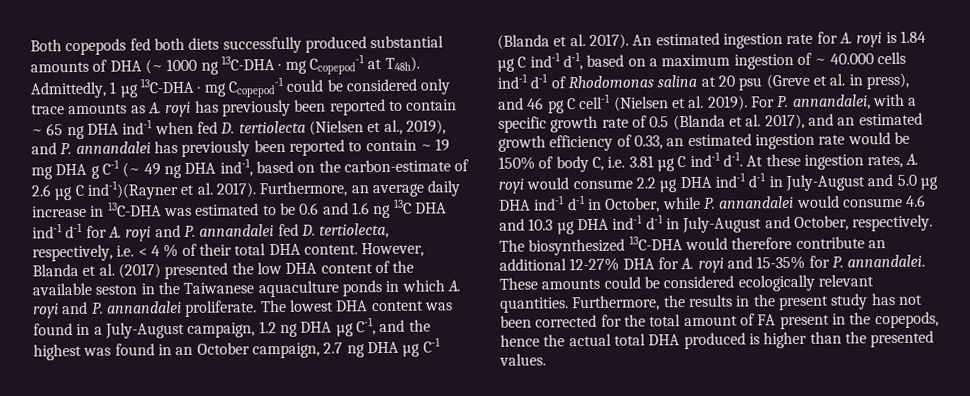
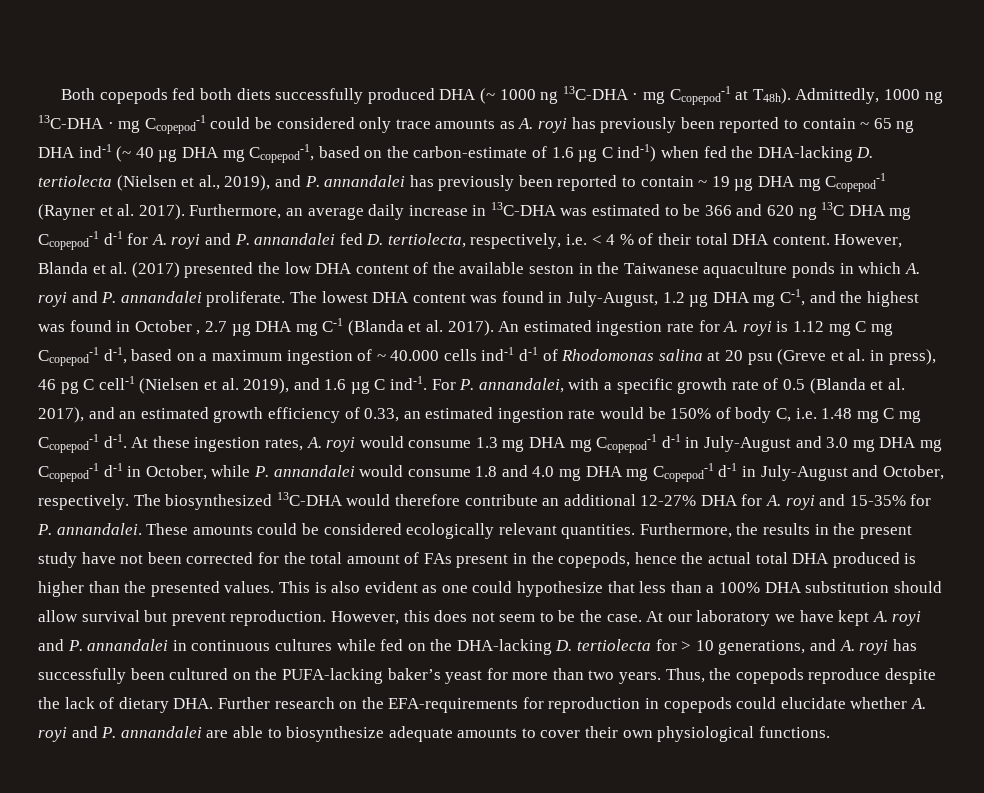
- Both copepods fed both diets successfully produced substantial amounts of DHA (~ 1000 ng 13C-DHA · mg Ccopepod-1 at T48h).
+ Both copepods fed both diets successfully produced DHA (~ 1000 ng 13C-DHA · mg Ccopepod-1 at T48h).
- Admittedly, 1 µg 13C-DHA · mg Ccopepod-1 could be considered only trace amounts as A. royi has previously been reported to contain ~ 65 ng DHA ind-1 when fed D. tertiolecta (Nielsen et al., 2019), and P. annandalei has previously been reported to contain ~ 19 mg DHA g C-1 (~ 49 ng DHA ind-1, based on the carbon-estimate of 2.6 µg C ind-1)(Rayner et al. 2017).
+ Admittedly, 1000 ng 13C-DHA · mg Ccopepod-1 could be considered only trace amounts as A. royi has previously been reported to contain ~ 65 ng DHA ind-1 (~ 40 µg DHA mg Ccopepod-1, based on the carbon-estimate of 1.6 µg C ind-1) when fed the DHA-lacking D. tertiolecta (Nielsen et al., 2019), and P. annandalei has previously been reported to contain ~ 19 µg DHA mg Ccopepod-1 (Rayner et al. 2017).
- Furthermore, an average daily increase in 13C-DHA was estimated to be 0.6 and 1.6 ng 13C DHA ind-1 d-1 for A. royi and P. annandalei fed D. tertiolecta, respectively, i.e. < 4 % of their total DHA content.
+ Furthermore, an average daily increase in 13C-DHA was estimated to be 366 and 620 ng 13C DHA mg Ccopepod-1 d-1 for A. royi and P. annandalei fed D. tertiolecta, respectively, i.e. < 4 % of their total DHA content.
- The lowest DHA content was found in a July-August campaign, 1.2 ng DHA µg C-1, and the highest was found in an October campaign, 2.7 ng DHA µg C-1 (Blanda et al. 2017).
+ The lowest DHA content was found in July-August, 1.2 µg DHA mg C-1, and the highest was found in October , 2.7 µg DHA mg C-1 (Blanda et al. 2017).
- An estimated ingestion rate for A. royi is 1.84 µg C ind-1 d-1, based on a maximum ingestion of ~ 40.000 cells ind-1 d-1 of Rhodomonas salina at 20 psu (Greve et al. in press), and 46 pg C cell-1 (Nielsen et al. 2019).
+ An estimated ingestion rate for A. royi is 1.12 mg C mg Ccopepod-1 d-1, based on a maximum ingestion of ~ 40.000 cells ind-1 d-1 of Rhodomonas salina at 20 psu (Greve et al. in press), 46 pg C cell-1 (Nielsen et al. 2019), and 1.6 µg C ind-1.
- For P. annandalei, with a specific growth rate of 0.5 (Blanda et al. 2017), and an estimated growth efficiency of 0.33, an estimated ingestion rate would be 150% of body C, i.e. 3.81 µg C ind-1 d-1.
+ For P. annandalei, with a specific growth rate of 0.5 (Blanda et al. 2017), and an estimated growth efficiency of 0.33, an estimated ingestion rate would be 150% of body C, i.e. 1.48 mg C mg Ccopepod-1 d-1.
- At these ingestion rates, A. royi would consume 2.2 µg DHA ind-1 d-1 in July-August and 5.0 µg DHA ind-1 d-1 in October, while P. annandalei would consume 4.6 and 10.3 µg DHA ind-1 d-1 in July-August and October, respectively.
+ At these ingestion rates, A. royi would consume 1.3 mg DHA mg Ccopepod-1 d-1 in July-August and 3.0 mg DHA mg Ccopepod-1 d-1 in October, while P. annandalei would consume 1.8 and 4.0 mg DHA mg Ccopepod-1 d-1 in July-August and October, respectively.
- Furthermore, the results in the present study has not been corrected for the total amount of FA present in the copepods, hence the actual total DHA produced is higher than the presented values.
+ Furthermore, the results in the present study have not been corrected for the total amount of FAs present in the copepods, hence the actual total DHA produced is higher than the presented values.
+ This is also evident as one could hypothesize that less than a 100% DHA substitution should allow survival but prevent reproduction. However, this does not seem to be the case. At our laboratory we have kept A. royi and P. annandalei in continuous cultures while fed on the DHA-lacking D. tertiolecta for > 10 generations, and A. royi has successfully been cultured on the PUFA-lacking baker’s yeast for more than two years. Thus, the copepods reproduce despite the lack of dietary DHA. Further research on the EFA-requirements for reproduction in copepods could elucidate whether A. royi and P. annandalei are able to biosynthesize adequate amounts to cover their own physiological functions.

